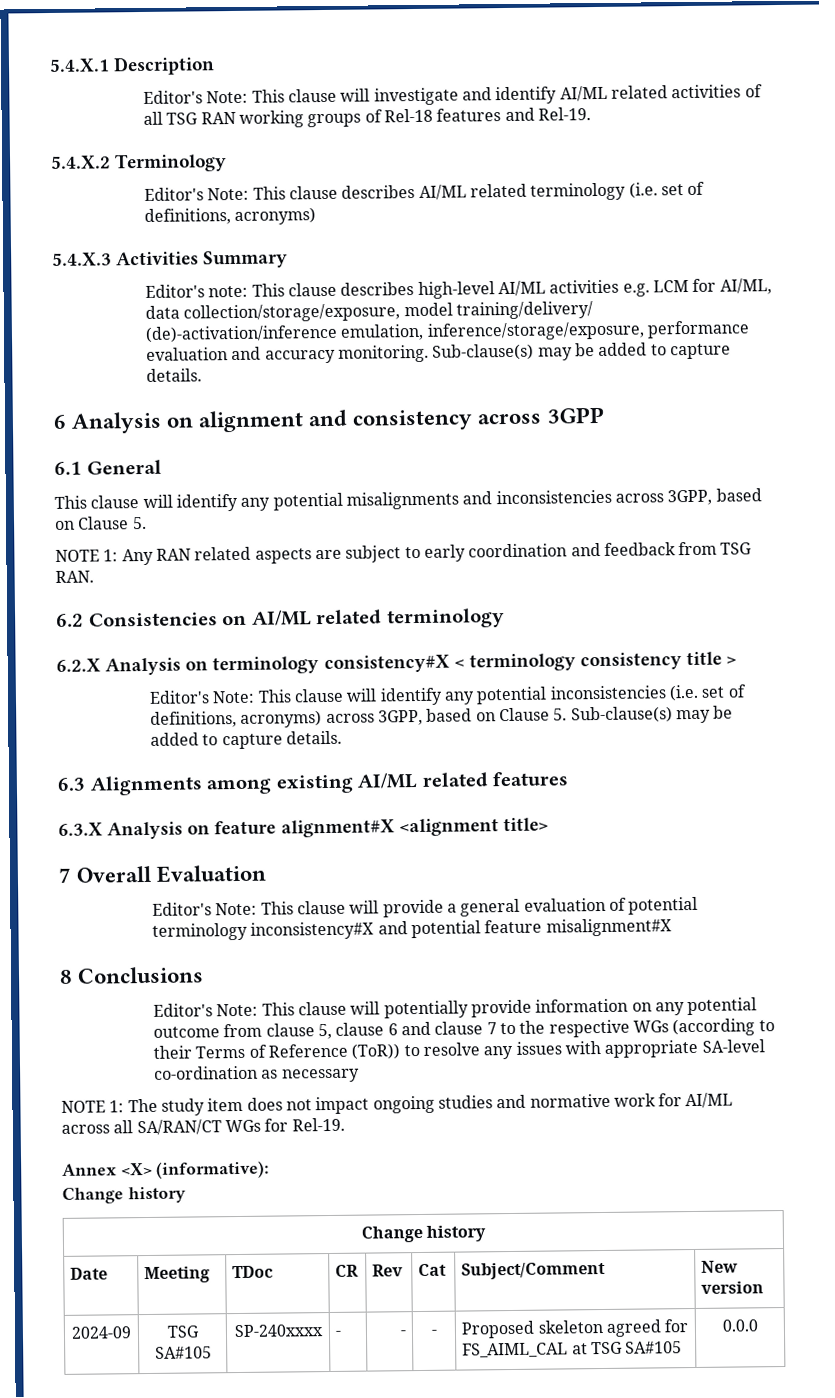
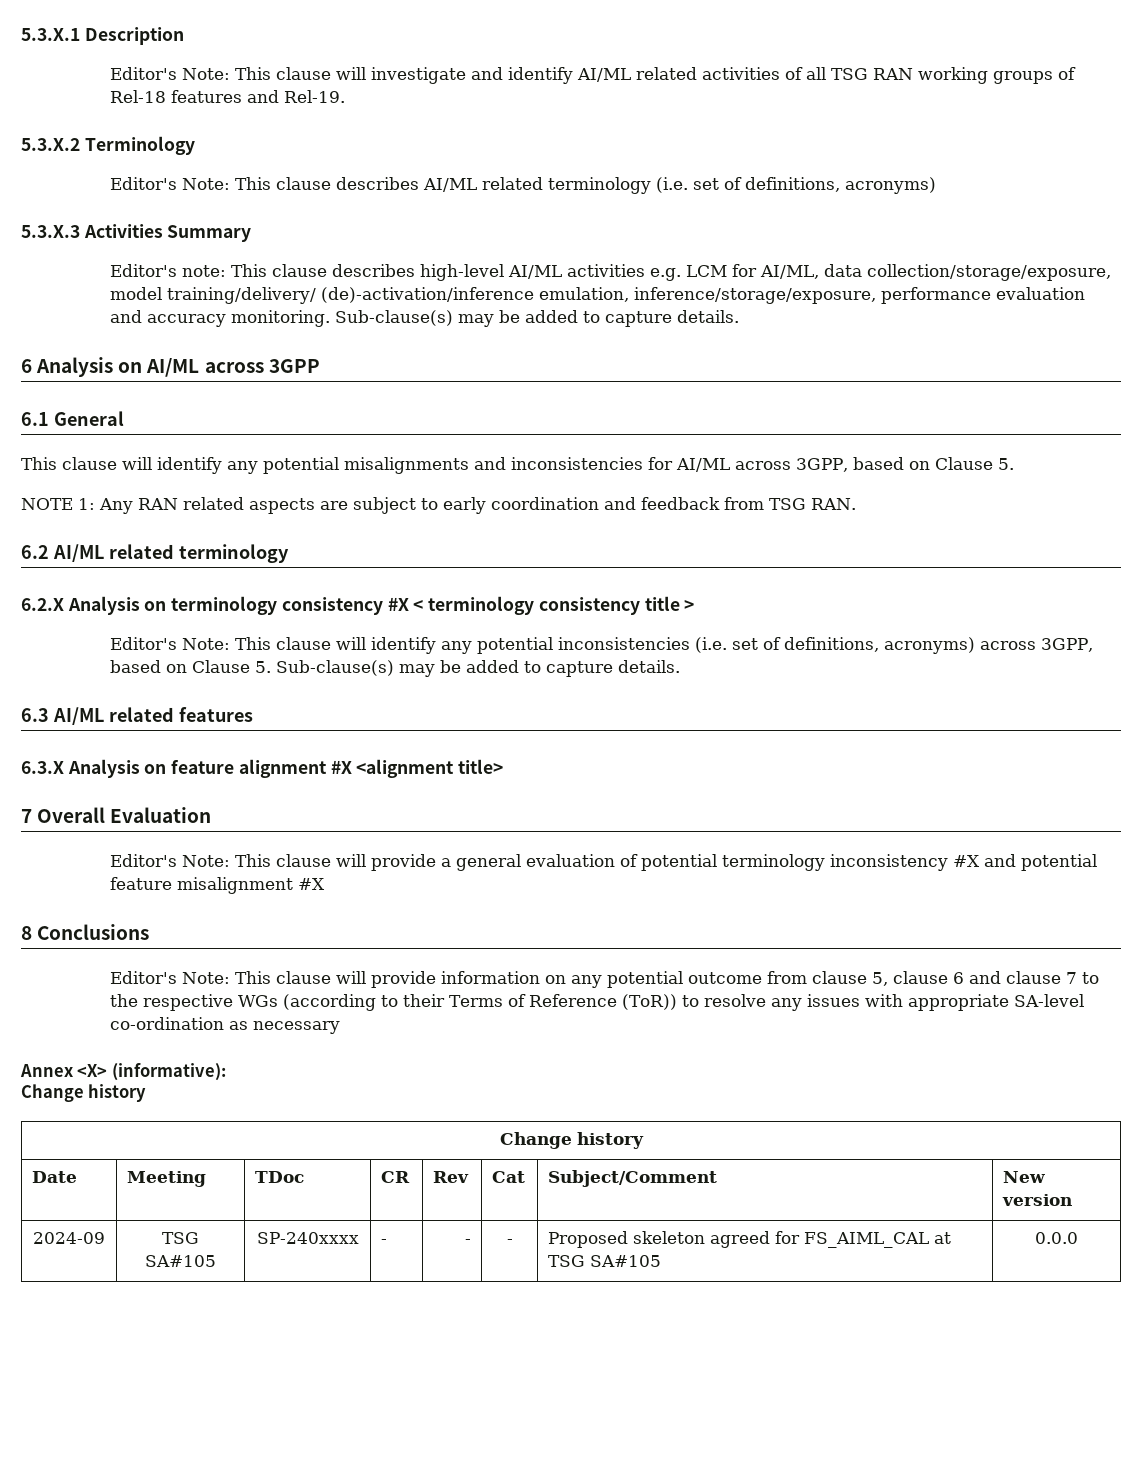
- 5.4.X.1 Description
+ 5.3.X.1 Description
- 5.4.X.2 Terminology
+ 5.3.X.2 Terminology
- 5.4.X.3 Activities Summary
+ 5.3.X.3 Activities Summary
- 6 Analysis on alignment and consistency across 3GPP
+ 6 Analysis on AI/ML across 3GPP
- This clause will identify any potential misalignments and inconsistencies across 3GPP, based on Clause 5.
+ This clause will identify any potential misalignments and inconsistencies for AI/ML across 3GPP, based on Clause 5.
- 6.2 Consistencies on AI/ML related terminology
+ 6.2 AI/ML related terminology
- 6.2.X Analysis on terminology consistency#X < terminology consistency title >
+ 6.2.X Analysis on terminology consistency #X < terminology consistency title >
- 6.3 Alignments among existing AI/ML related features
+ 6.3 AI/ML related features
- 6.3.X Analysis on feature alignment#X <alignment title>
+ 6.3.X Analysis on feature alignment #X <alignment title>
- Editor's Note: This clause will provide a general evaluation of potential terminology inconsistency#X and potential feature misalignment#X
+ Editor's Note: This clause will provide a general evaluation of potential terminology inconsistency #X and potential feature misalignment #X
- Editor's Note: This clause will potentially provide information on any potential outcome from clause 5, clause 6 and clause 7 to the respective WGs (according to their Terms of Reference (ToR)) to resolve any issues with appropriate SA-level co-ordination as necessary
+ Editor's Note: This clause will provide information on any potential outcome from clause 5, clause 6 and clause 7 to the respective WGs (according to their Terms of Reference (ToR)) to resolve any issues with appropriate SA-level co-ordination as necessary
- NOTE 1: The study item does not impact ongoing studies and normative work for AI/ML across all SA/RAN/CT WGs for Rel-19.

